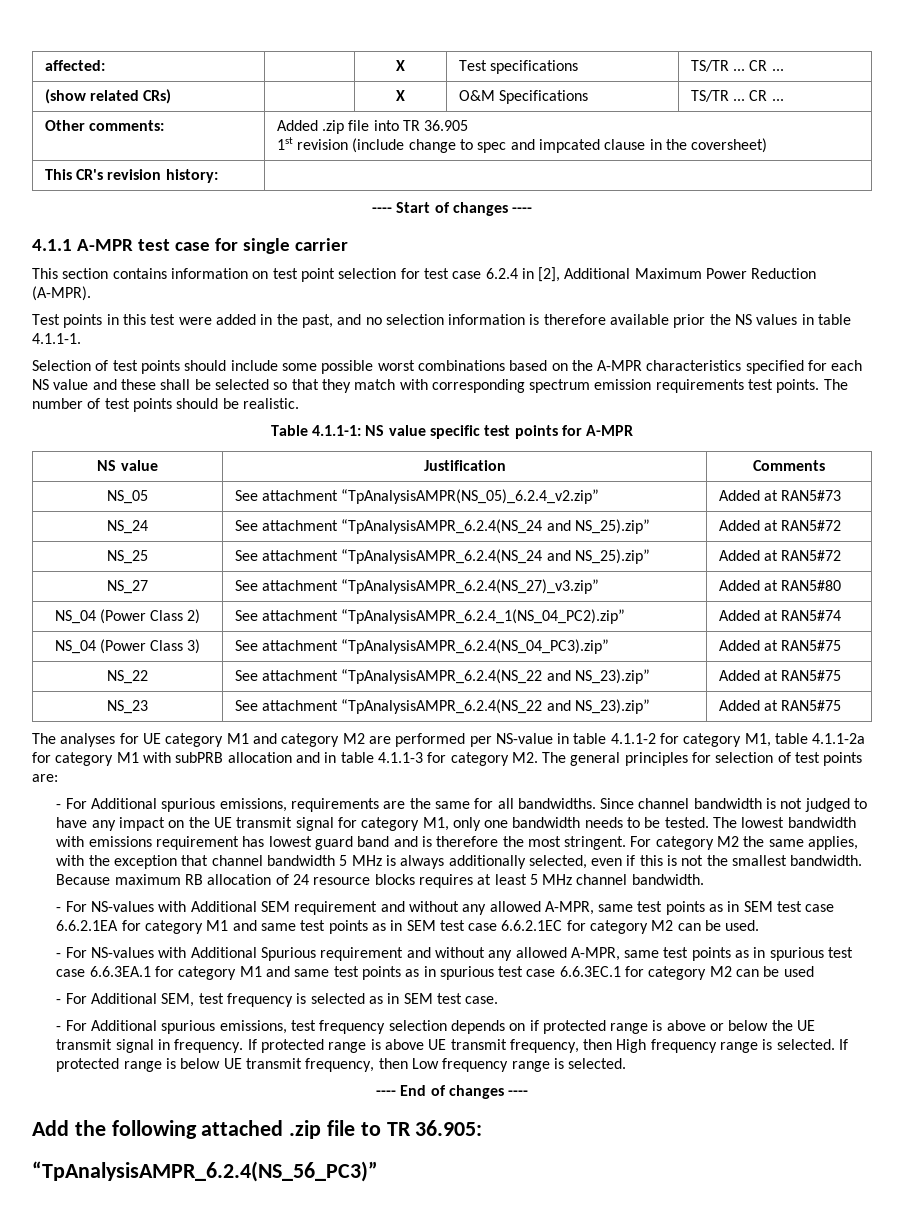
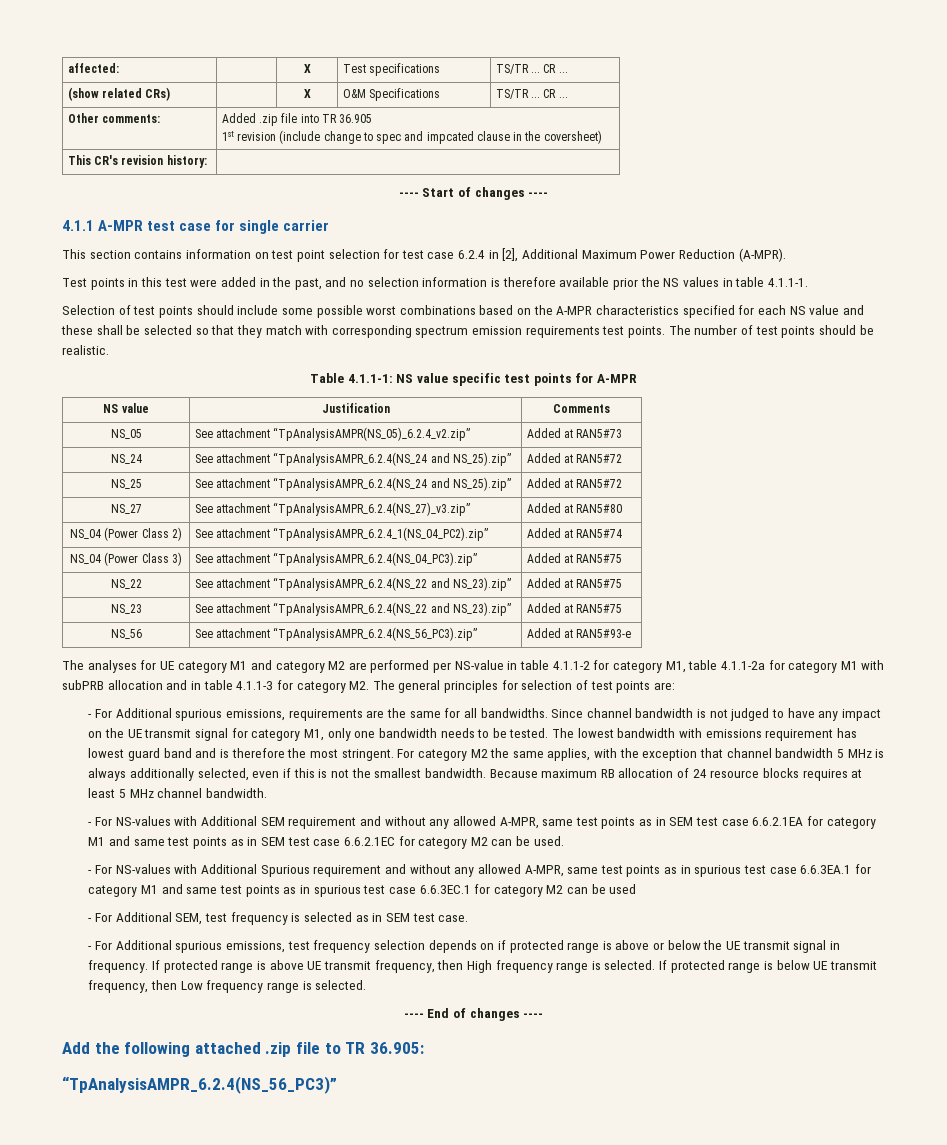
+ NS_56 | See attachment “TpAnalysisAMPR_6.2.4(NS_56_PC3).zip” | Added at RAN5#93-e

